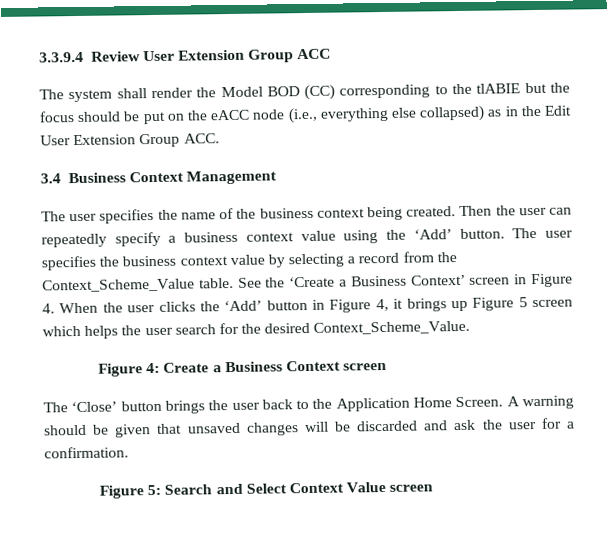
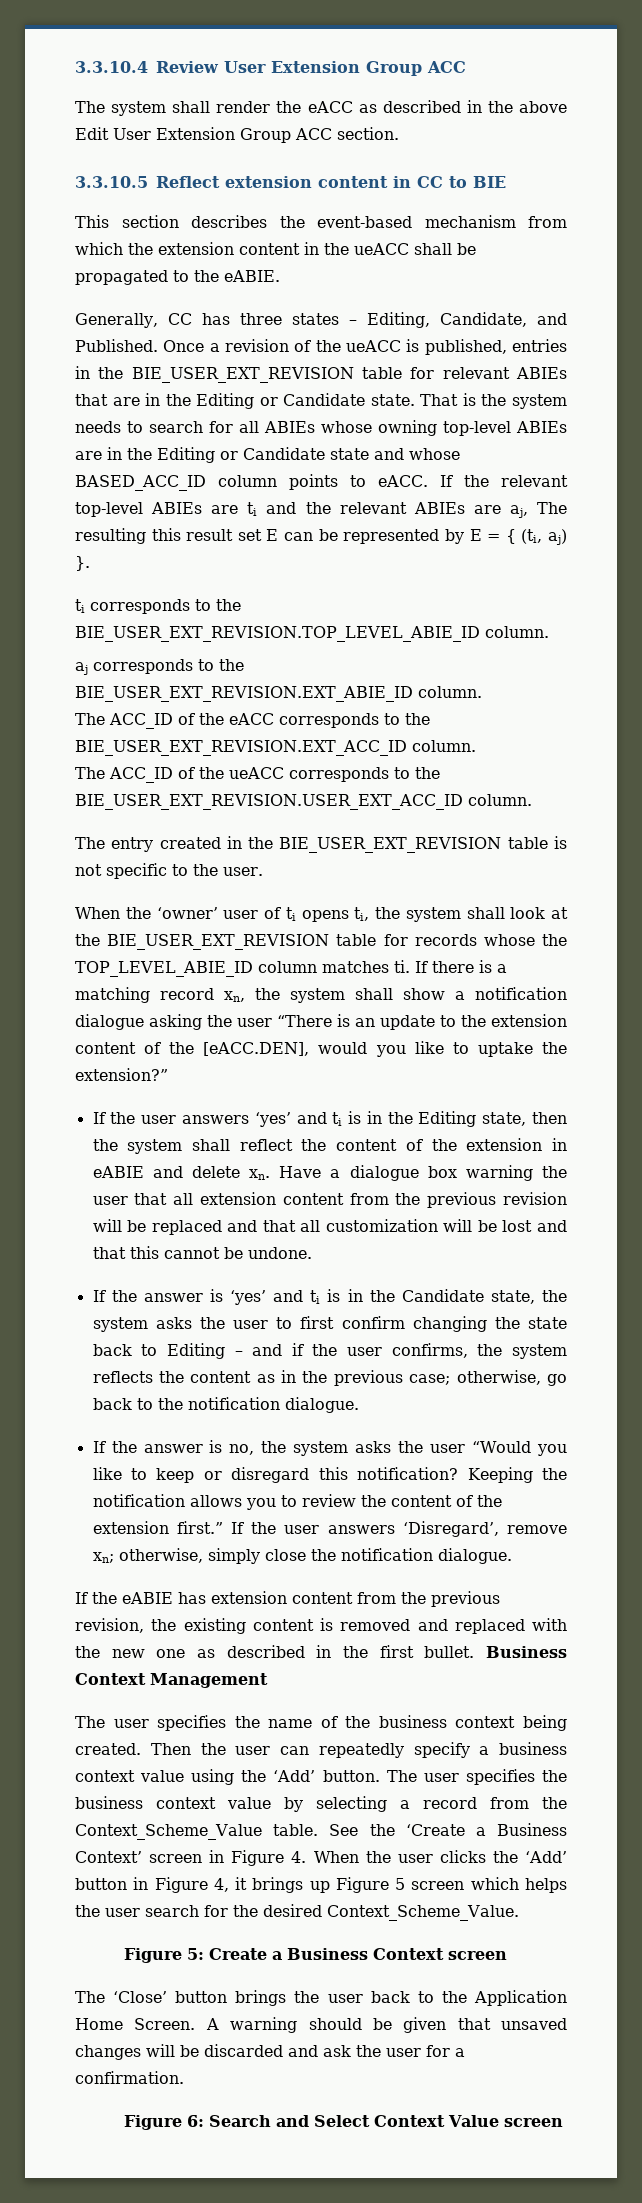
- 3.3.9.4 Review User Extension Group ACC
+ 3.3.10.4 Review User Extension Group ACC
- The system shall render the Model BOD (CC) corresponding to the tlABIE but the focus should be put on the eACC node (i.e., everything else collapsed) as in the Edit User Extension Group ACC.
- 3.4 Business Context Management
+ The system shall render the eACC as described in the above Edit User Extension Group ACC section.
+ 3.3.10.5 Reflect extension content in CC to BIE
+ This section describes the event-based mechanism from which the extension content in the ueACC shall be propagated to the eABIE.
+ Generally, CC has three states – Editing, Candidate, and Published. Once a revision of the ueACC is published, entries in the BIE_USER_EXT_REVISION table for relevant ABIEs that are in the Editing or Candidate state. That is the system needs to search for all ABIEs whose owning top-level ABIEs are in the Editing or Candidate state and whose BASED_ACC_ID column points to eACC. If the relevant top-level ABIEs are ti and the relevant ABIEs are aj, The resulting this result set E can be represented by E = { (ti, aj) }.
+ ti corresponds to the BIE_USER_EXT_REVISION.TOP_LEVEL_ABIE_ID column.
+ aj corresponds to the BIE_USER_EXT_REVISION.EXT_ABIE_ID column.
+ The ACC_ID of the eACC corresponds to the BIE_USER_EXT_REVISION.EXT_ACC_ID column.
+ The ACC_ID of the ueACC corresponds to the BIE_USER_EXT_REVISION.USER_EXT_ACC_ID column.
+ The entry created in the BIE_USER_EXT_REVISION table is not specific to the user.
+ When the ‘owner’ user of ti opens ti, the system shall look at the BIE_USER_EXT_REVISION table for records whose the TOP_LEVEL_ABIE_ID column matches ti. If there is a matching record xn, the system shall show a notification dialogue asking the user “There is an update to the extension content of the [eACC.DEN], would you like to uptake the extension?”
+ If the user answers ‘yes’ and ti is in the Editing state, then the system shall reflect the content of the extension in eABIE and delete xn. Have a dialogue box warning the user that all extension content from the previous revision will be replaced and that all customization will be lost and that this cannot be undone.
+ If the answer is ‘yes’ and ti is in the Candidate state, the system asks the user to first confirm changing the state back to Editing – and if the user confirms, the system reflects the content as in the previous case; otherwise, go back to the notification dialogue.
+ If the answer is no, the system asks the user “Would you like to keep or disregard this notification? Keeping the notification allows you to review the content of the extension first.” If the user answers ‘Disregard’, remove xn; otherwise, simply close the notification dialogue.
+ If the eABIE has extension content from the previous revision, the existing content is removed and replaced with the new one as described in the first bullet. Business Context Management
- Figure 4: Create a Business Context screen
+ Figure 5: Create a Business Context screen
- Figure 5: Search and Select Context Value screen
+ Figure 6: Search and Select Context Value screen

